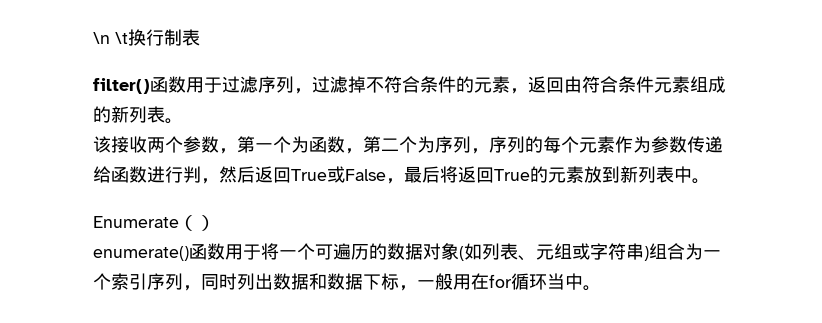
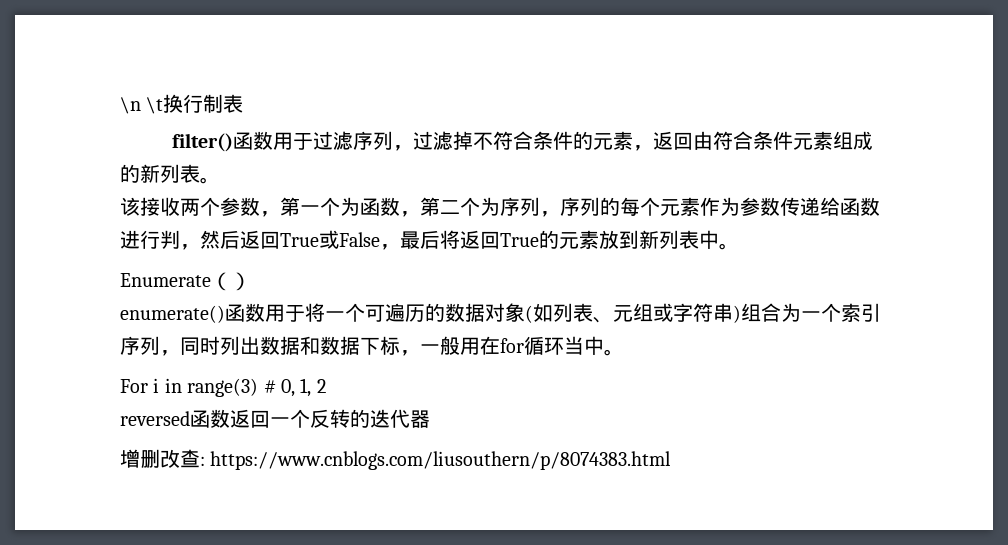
+ For i in range(3) # 0, 1, 2
+ reversed函数返回一个反转的迭代器
+ 增删改查: https://www.cnblogs.com/liusouthern/p/8074383.html

